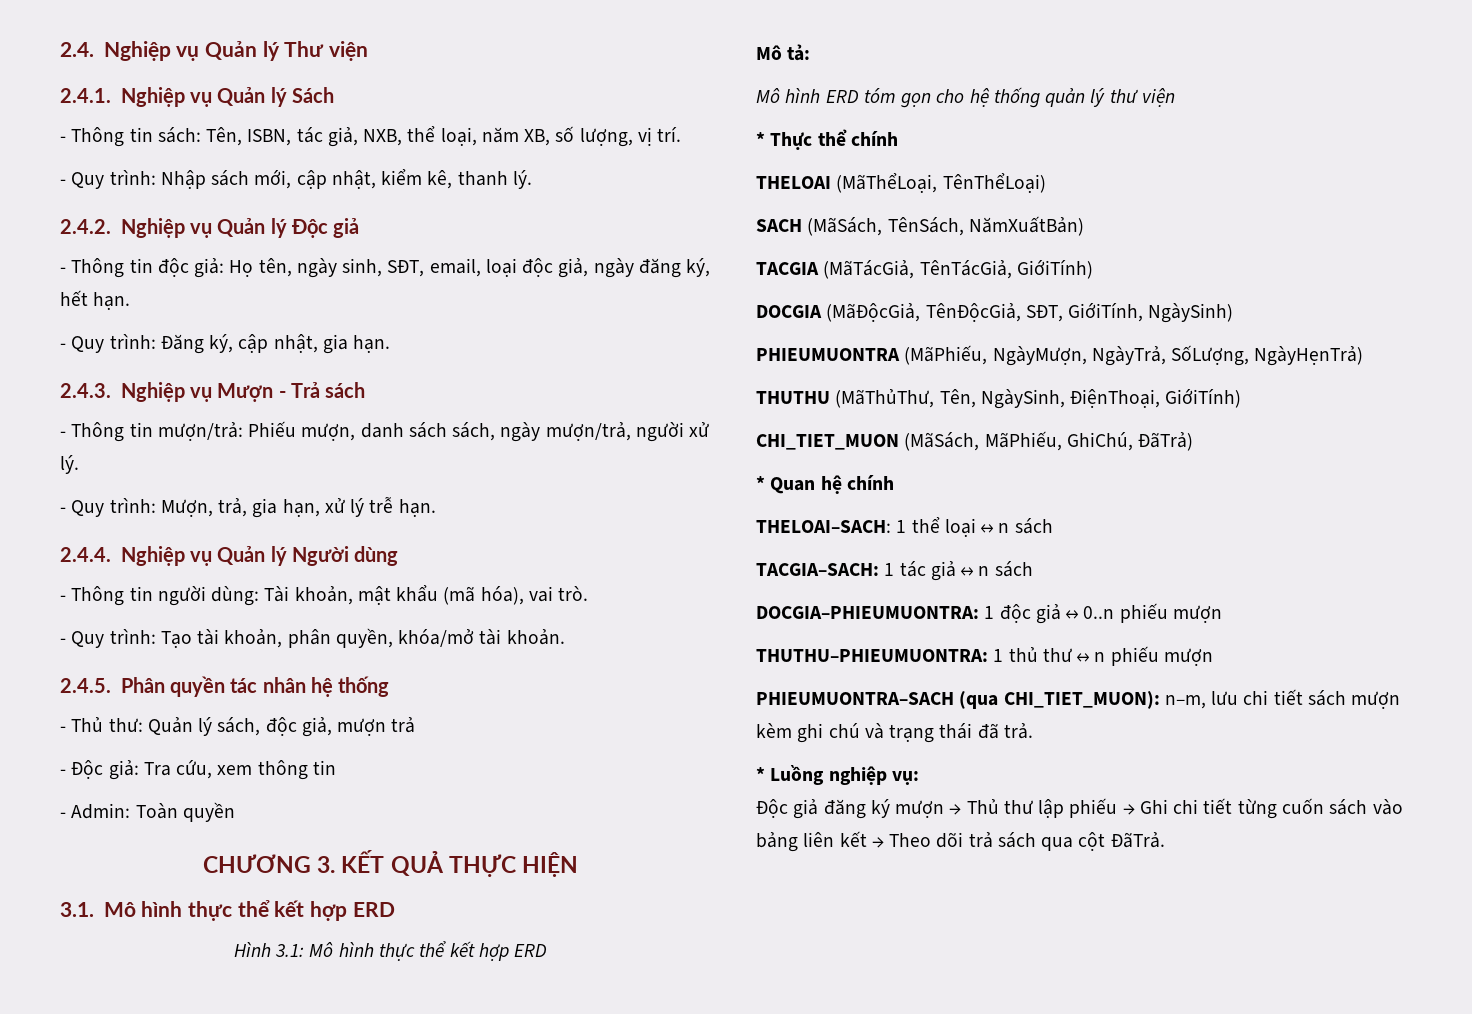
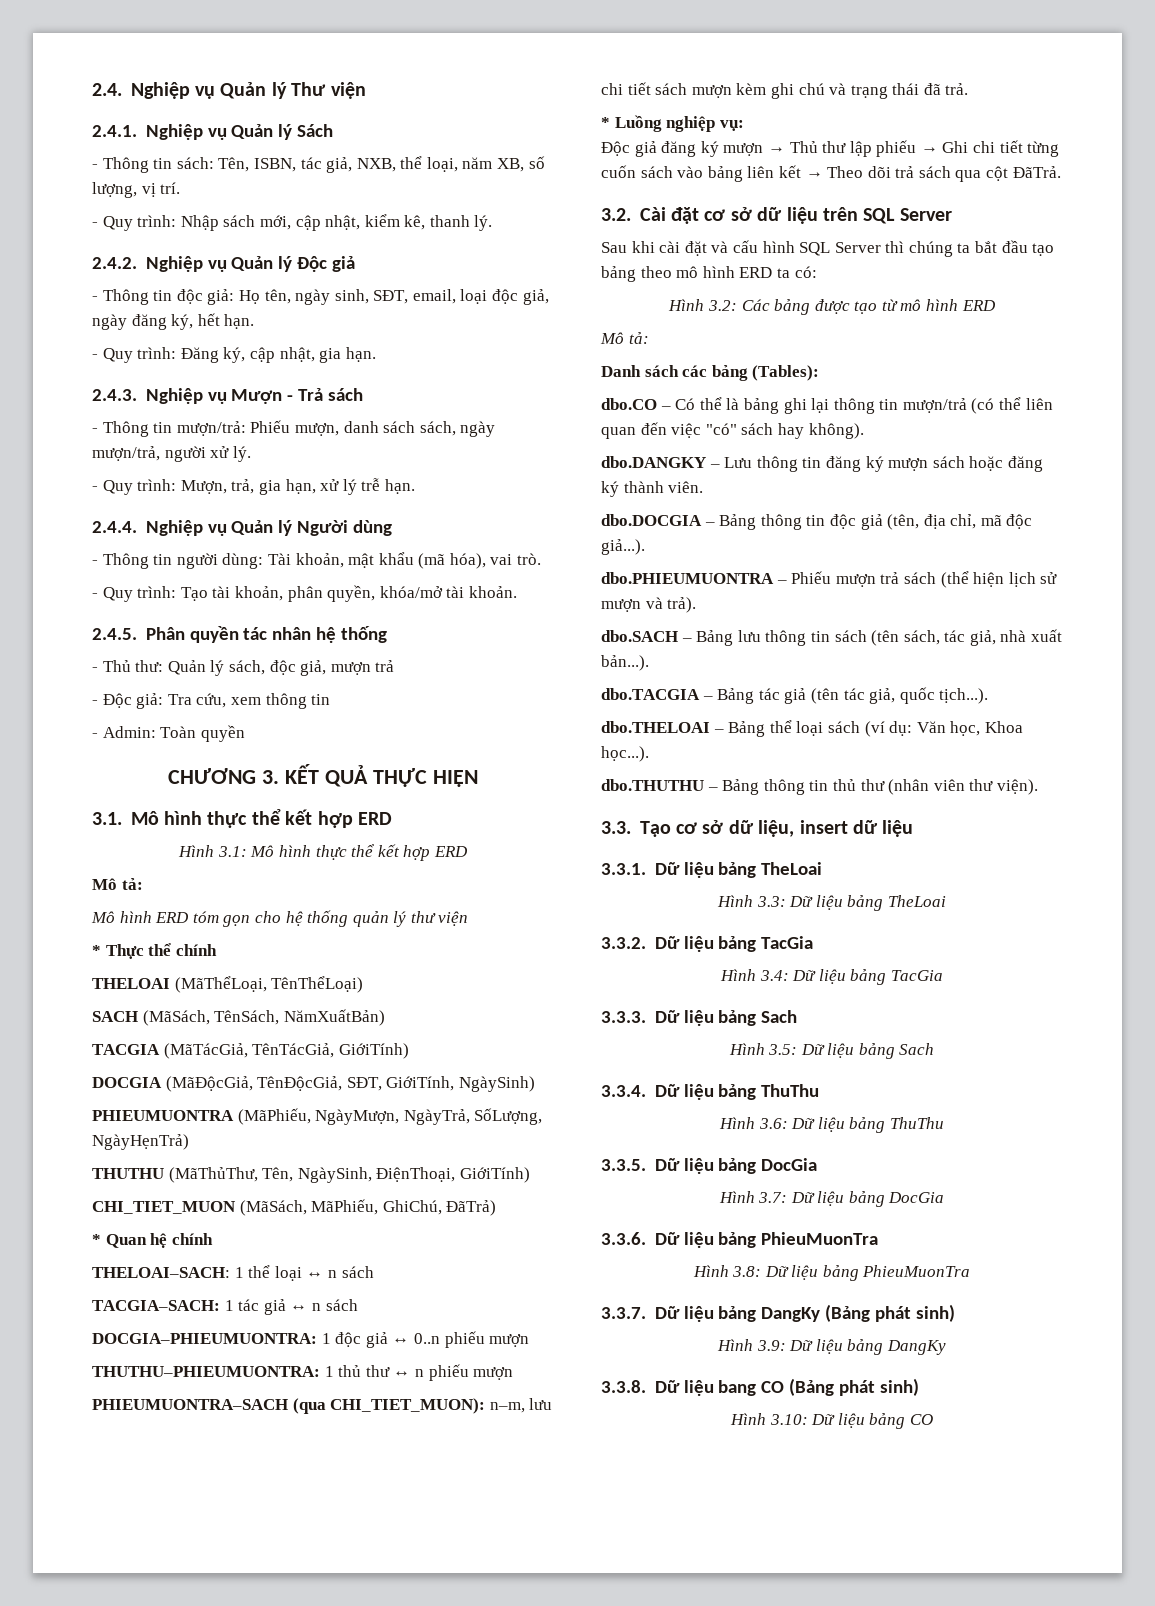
+ 3.2. Cài đặt cơ sở dữ liệu trên SQL Server
+ Sau khi cài đặt và cấu hình SQL Server thì chúng ta bắt đầu tạo bảng theo mô hình ERD ta có:
+ Hình 3.2: Các bảng được tạo từ mô hình ERD
+ Mô tả:
+ Danh sách các bảng (Tables):
+ dbo.CO – Có thể là bảng ghi lại thông tin mượn/trả (có thể liên quan đến việc "có" sách hay không).
+ dbo.DANGKY – Lưu thông tin đăng ký mượn sách hoặc đăng ký thành viên.
+ dbo.DOCGIA – Bảng thông tin độc giả (tên, địa chỉ, mã độc giả...).
+ dbo.PHIEUMUONTRA – Phiếu mượn trả sách (thể hiện lịch sử mượn và trả).
+ dbo.SACH – Bảng lưu thông tin sách (tên sách, tác giả, nhà xuất bản...).
+ dbo.TACGIA – Bảng tác giả (tên tác giả, quốc tịch...).
+ dbo.THELOAI – Bảng thể loại sách (ví dụ: Văn học, Khoa học...).
+ dbo.THUTHU – Bảng thông tin thủ thư (nhân viên thư viện).
+ 3.3. Tạo cơ sở dữ liệu, insert dữ liệu
+ 3.3.1. Dữ liệu bảng TheLoai
+ Hình 3.3: Dữ liệu bảng TheLoai
+ 3.3.2. Dữ liệu bảng TacGia
+ Hình 3.4: Dữ liệu bảng TacGia
+ 3.3.3. Dữ liệu bảng Sach
+ Hình 3.5: Dữ liệu bảng Sach
+ 3.3.4. Dữ liệu bảng ThuThu
+ Hình 3.6: Dữ liệu bảng ThuThu
+ 3.3.5. Dữ liệu bảng DocGia
+ Hình 3.7: Dữ liệu bảng DocGia
+ 3.3.6. Dữ liệu bảng PhieuMuonTra
+ Hình 3.8: Dữ liệu bảng PhieuMuonTra
+ 3.3.7. Dữ liệu bảng DangKy (Bảng phát sinh)
+ Hình 3.9: Dữ liệu bảng DangKy
+ 3.3.8. Dữ liệu bang CO (Bảng phát sinh)
+ Hình 3.10: Dữ liệu bảng CO

